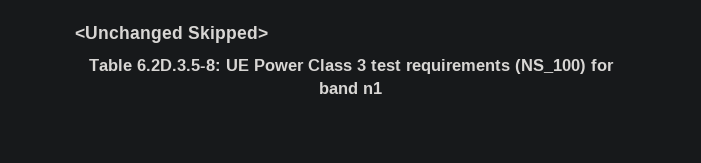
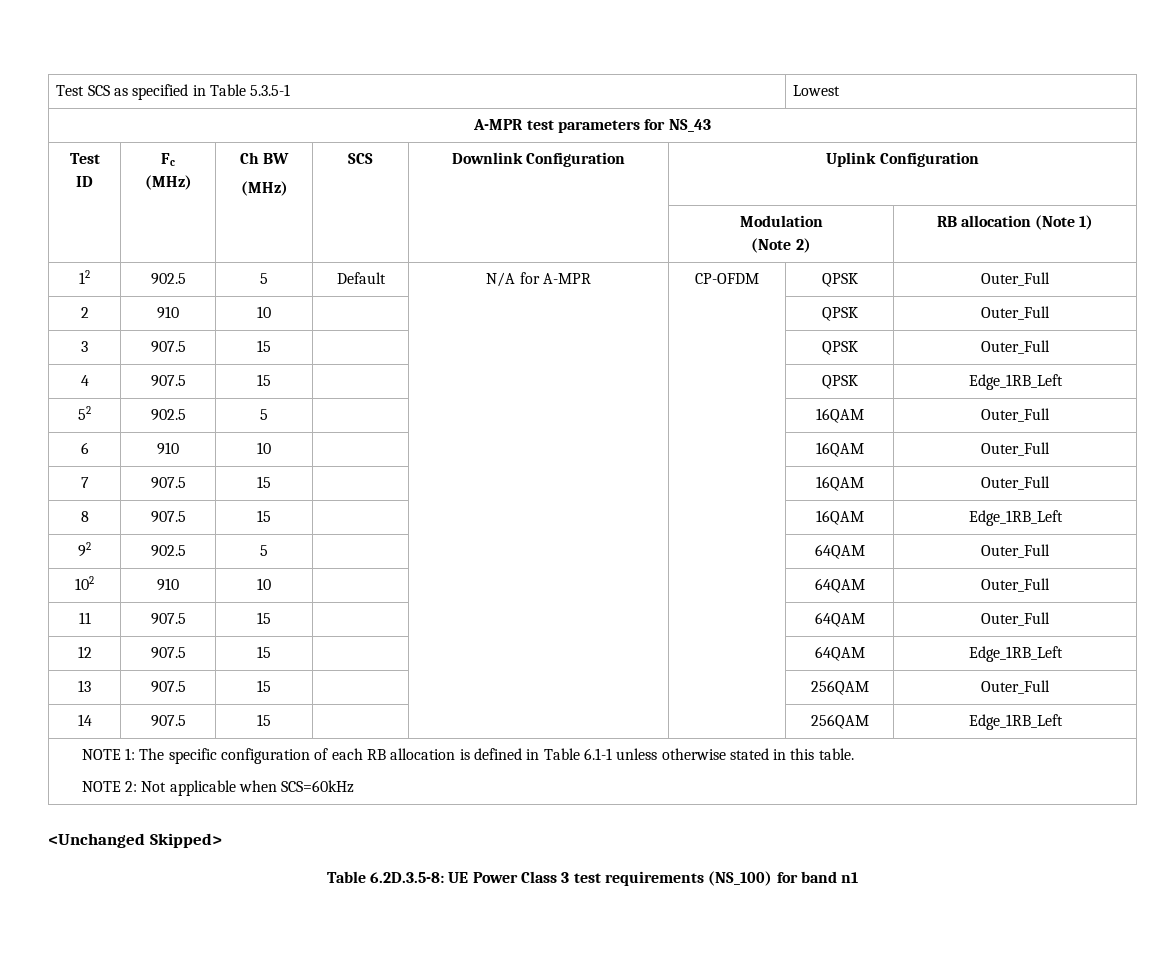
+ Test SCS as specified in Table 5.3.5-1 | Lowest
+ A-MPR test parameters for NS_43
+ Test
+ ID | Fc
+ (MHz) | Ch BW
+ (MHz) | SCS | Downlink Configuration | Uplink Configuration
+ | | | | | Modulation
+ (Note 2) | RB allocation (Note 1)
+ 12 | 902.5 | 5 | Default | N/A for A-MPR | CP-OFDM | QPSK | Outer_Full
+ 2 | 910 | 10 | | | | QPSK | Outer_Full
+ 3 | 907.5 | 15 | | | | QPSK | Outer_Full
+ 4 | 907.5 | 15 | | | | QPSK | Edge_1RB_Left
+ 52 | 902.5 | 5 | | | | 16QAM | Outer_Full
+ 6 | 910 | 10 | | | | 16QAM | Outer_Full
+ 7 | 907.5 | 15 | | | | 16QAM | Outer_Full
+ 8 | 907.5 | 15 | | | | 16QAM | Edge_1RB_Left
+ 92 | 902.5 | 5 | | | | 64QAM | Outer_Full
+ 102 | 910 | 10 | | | | 64QAM | Outer_Full
+ 11 | 907.5 | 15 | | | | 64QAM | Outer_Full
+ 12 | 907.5 | 15 | | | | 64QAM | Edge_1RB_Left
+ 13 | 907.5 | 15 | | | | 256QAM | Outer_Full
+ 14 | 907.5 | 15 | | | | 256QAM | Edge_1RB_Left
+ NOTE 1: The specific configuration of each RB allocation is defined in Table 6.1-1 unless otherwise stated in this table.
+ NOTE 2: Not applicable when SCS=60kHz

